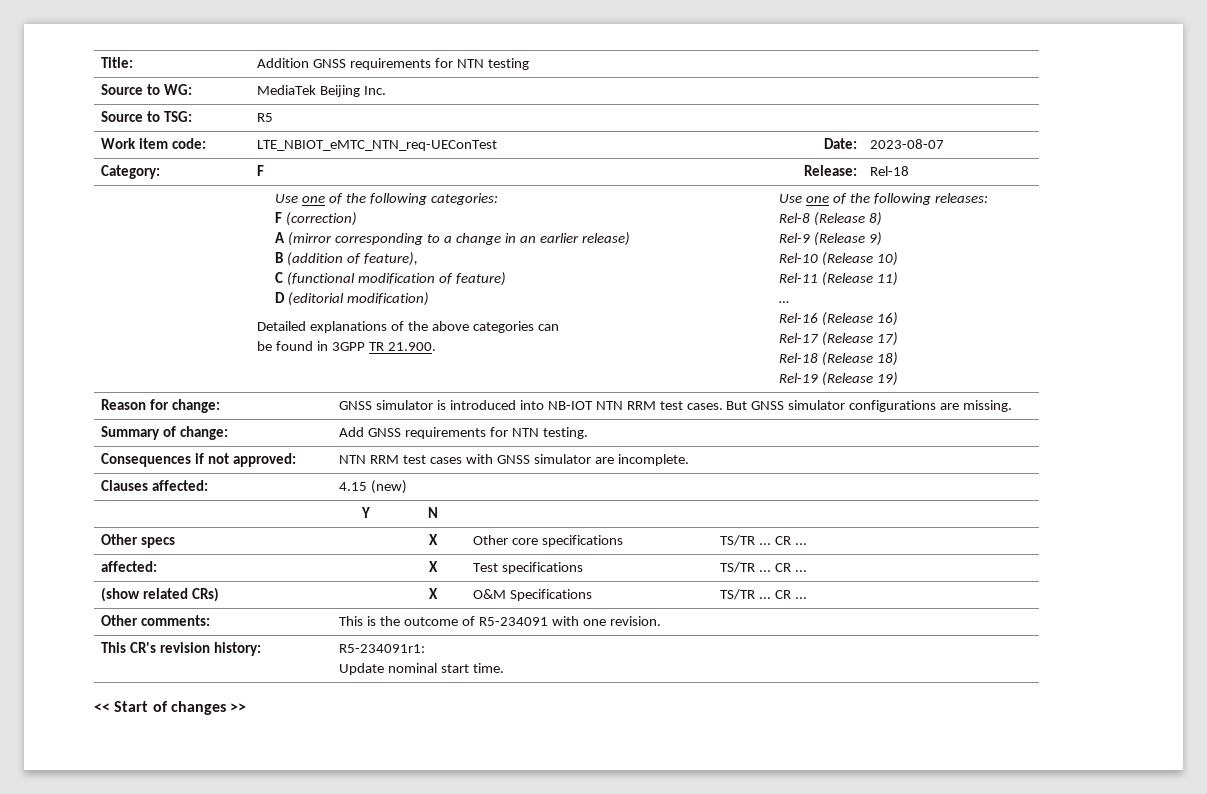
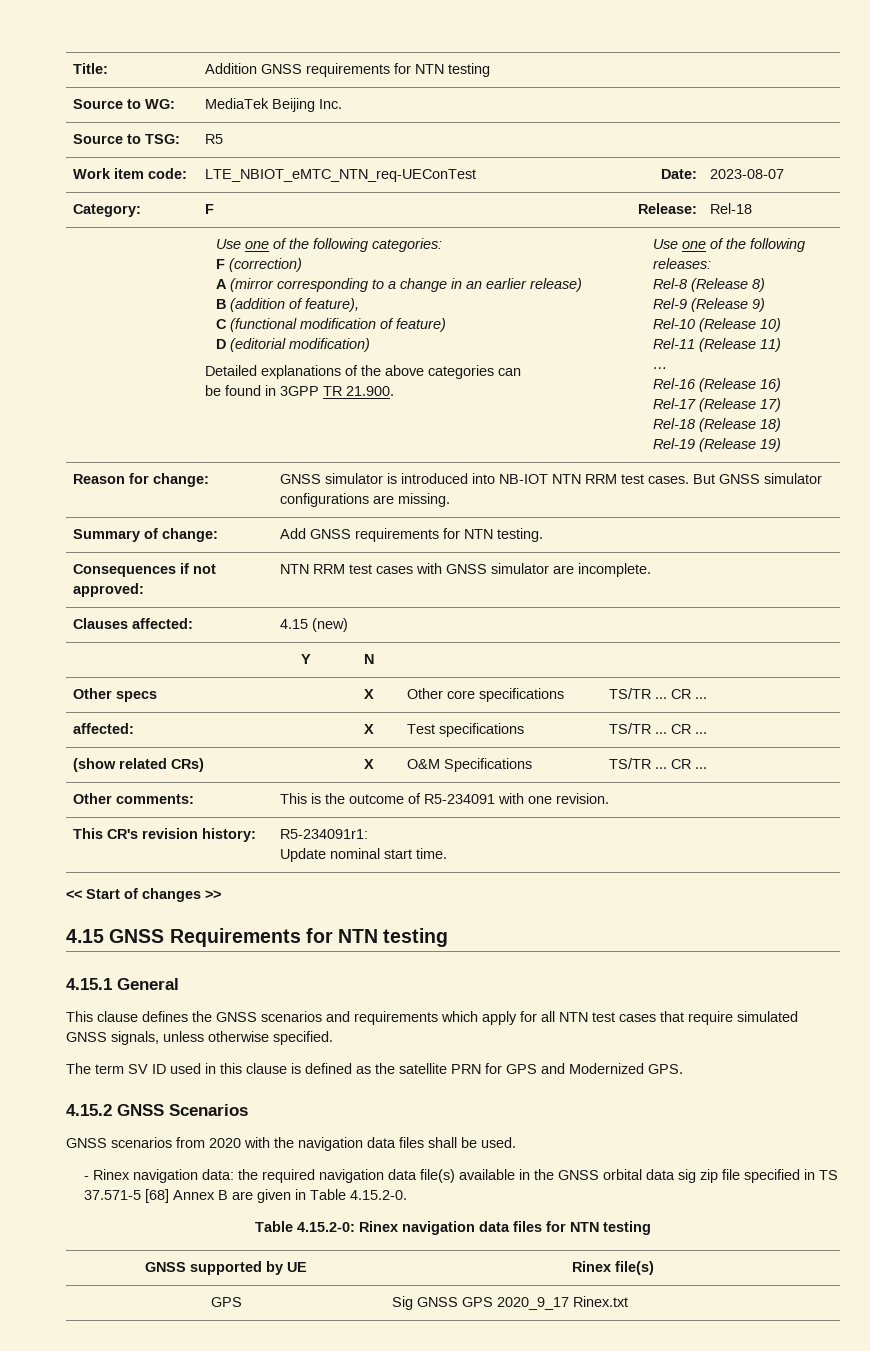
+ 4.15 GNSS Requirements for NTN testing
+ 4.15.1 General
+ This clause defines the GNSS scenarios and requirements which apply for all NTN test cases that require simulated GNSS signals, unless otherwise specified.
+ The term SV ID used in this clause is defined as the satellite PRN for GPS and Modernized GPS.
+ 4.15.2 GNSS Scenarios
+ GNSS scenarios from 2020 with the navigation data files shall be used.
+ - Rinex navigation data: the required navigation data file(s) available in the GNSS orbital data sig zip file specified in TS 37.571-5 [68] Annex B are given in Table 4.15.2-0.
+ Table 4.15.2-0: Rinex navigation data files for NTN testing
+ GNSS supported by UE | Rinex file(s)
+ GPS | Sig GNSS GPS 2020_9_17 Rinex.txt

